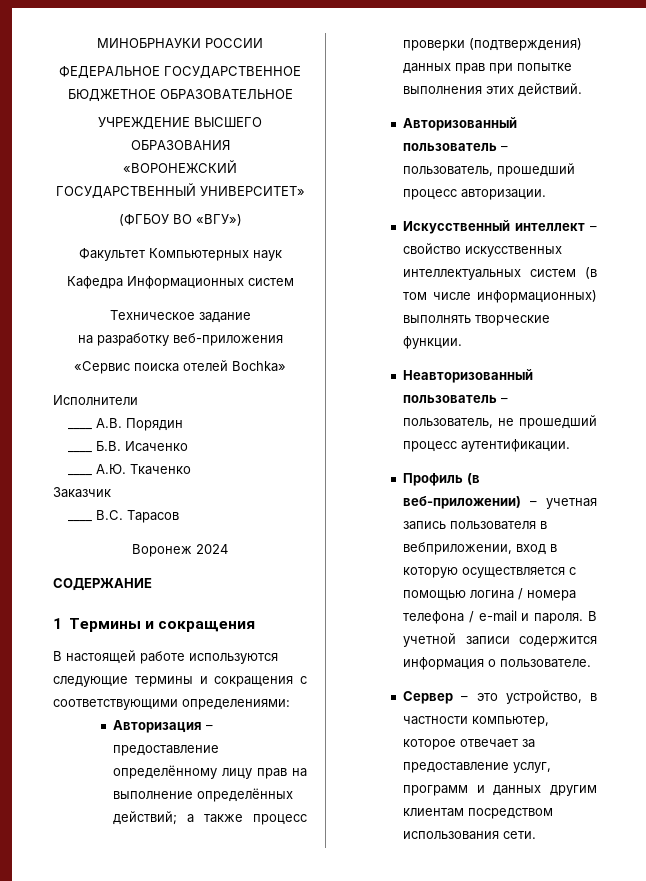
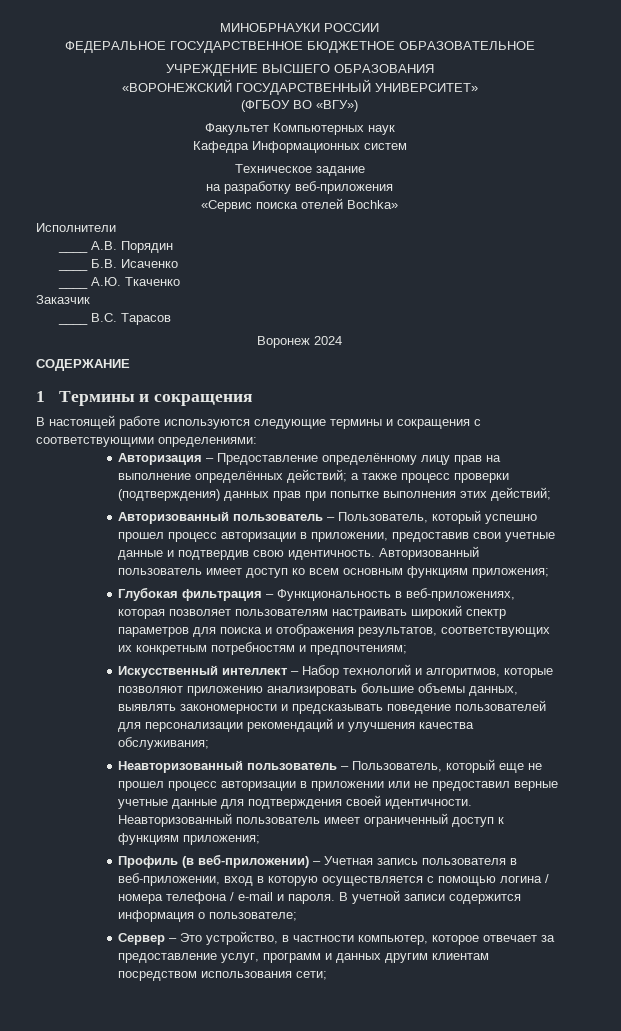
- Авторизация – предоставление определённому лицу прав на выполнение определённых действий; а также процесс проверки (подтверждения) данных прав при попытке выполнения этих действий.
+ Авторизация – Предоставление определённому лицу прав на выполнение определённых действий; а также процесс проверки (подтверждения) данных прав при попытке выполнения этих действий;
- Авторизованный пользователь – пользователь, прошедший процесс авторизации.
- Искусственный интеллект – свойство искусственных интеллектуальных систем (в том числе информационных) выполнять творческие функции.
- Неавторизованный пользователь – пользователь, не прошедший процесс аутентификации.
+ Авторизованный пользователь – Пользователь, который успешно прошел процесс авторизации в приложении, предоставив свои учетные данные и подтвердив свою идентичность. Авторизованный пользователь имеет доступ ко всем основным функциям приложения;
+ Глубокая фильтрация – Функциональность в веб-приложениях, которая позволяет пользователям настраивать широкий спектр параметров для поиска и отображения результатов, соответствующих их конкретным потребностям и предпочтениям;
+ Искусственный интеллект – Набор технологий и алгоритмов, которые позволяют приложению анализировать большие объемы данных, выявлять закономерности и предсказывать поведение пользователей для персонализации рекомендаций и улучшения качества обслуживания;
+ Неавторизованный пользователь – Пользователь, который еще не прошел процесс авторизации в приложении или не предоставил верные учетные данные для подтверждения своей идентичности. Неавторизованный пользователь имеет ограниченный доступ к функциям приложения;
- Профиль (в веб-приложении) – учетная запись пользователя в вебприложении, вход в которую осуществляется с помощью логина / номера телефона / e-mail и пароля.
+ Профиль (в веб-приложении) – Учетная запись пользователя в веб-приложении, вход в которую осуществляется с помощью логина / номера телефона / e-mail и пароля.
- В учетной записи содержится информация о пользователе.
+ В учетной записи содержится информация о пользователе;
- Сервер – это устройство, в частности компьютер, которое отвечает за предоставление услуг, программ и данных другим клиентам посредством использования сети.
+ Сервер – Это устройство, в частности компьютер, которое отвечает за предоставление услуг, программ и данных другим клиентам посредством использования сети;

